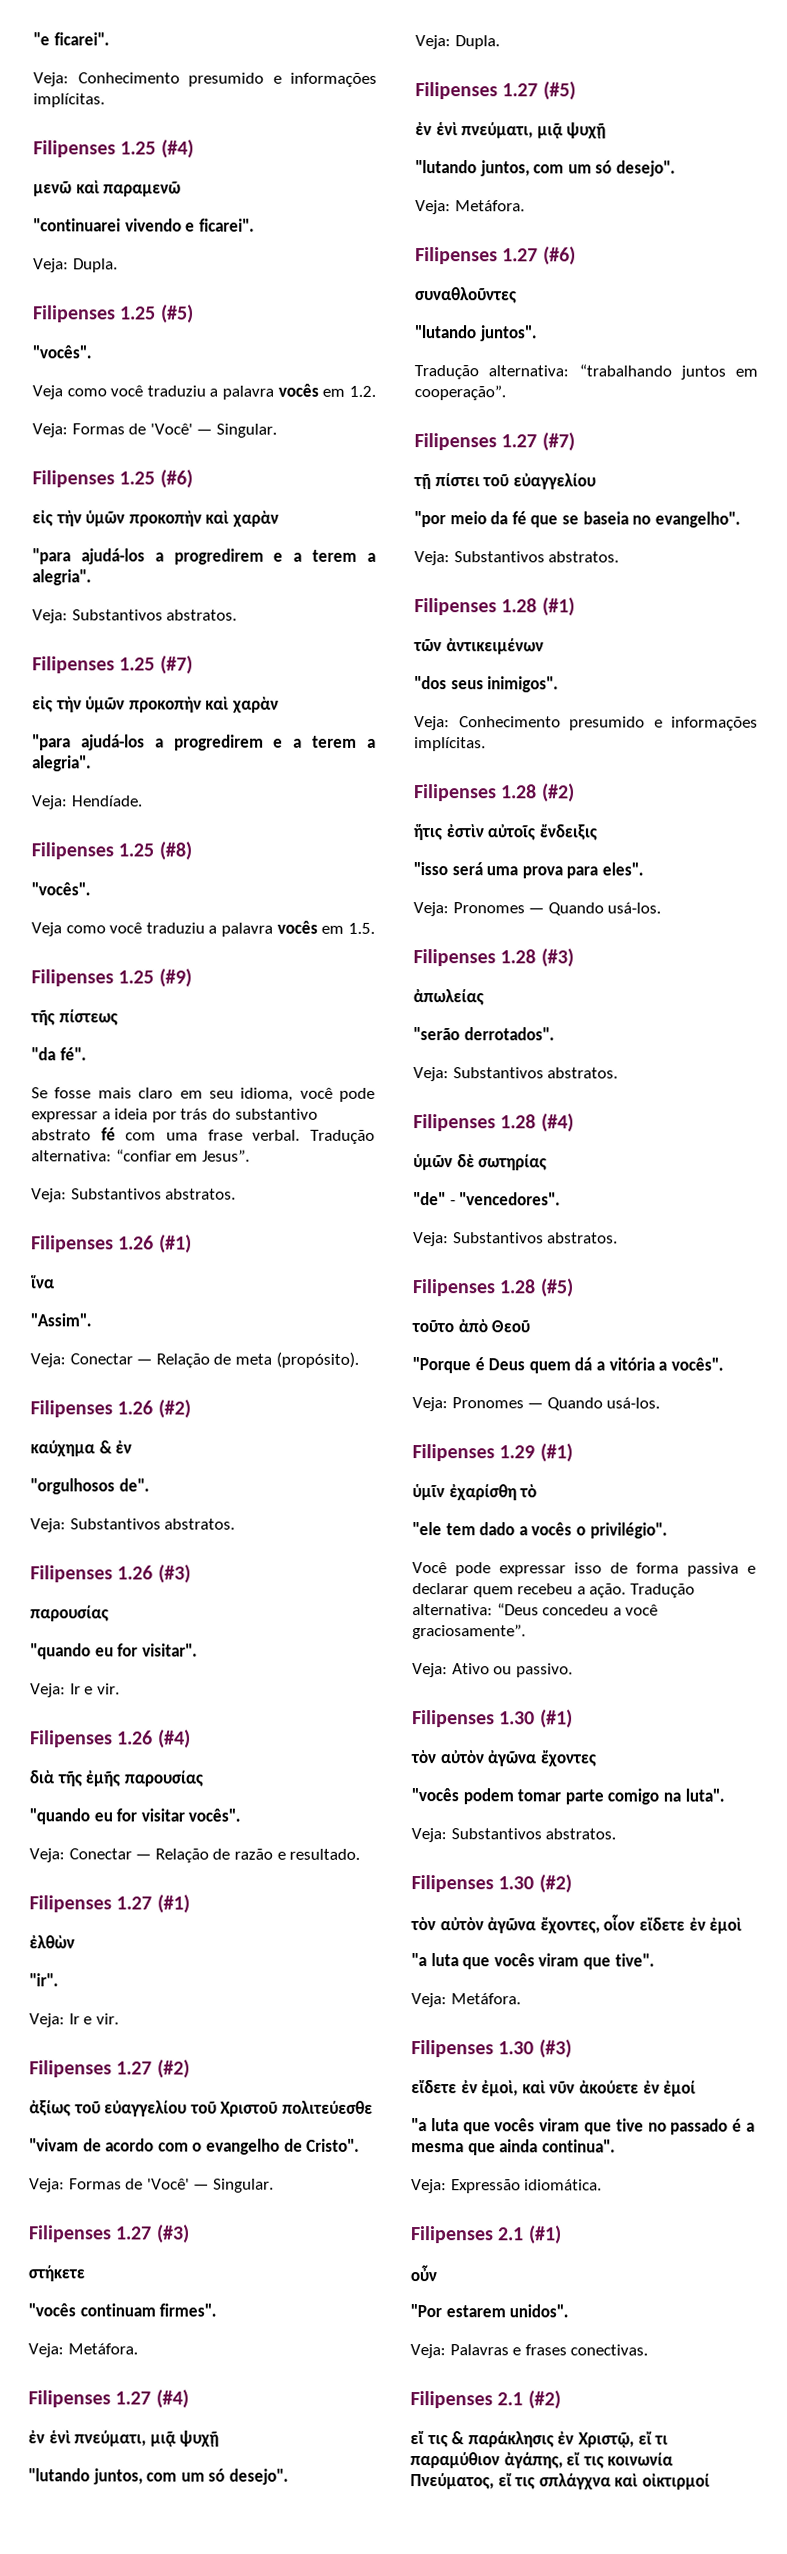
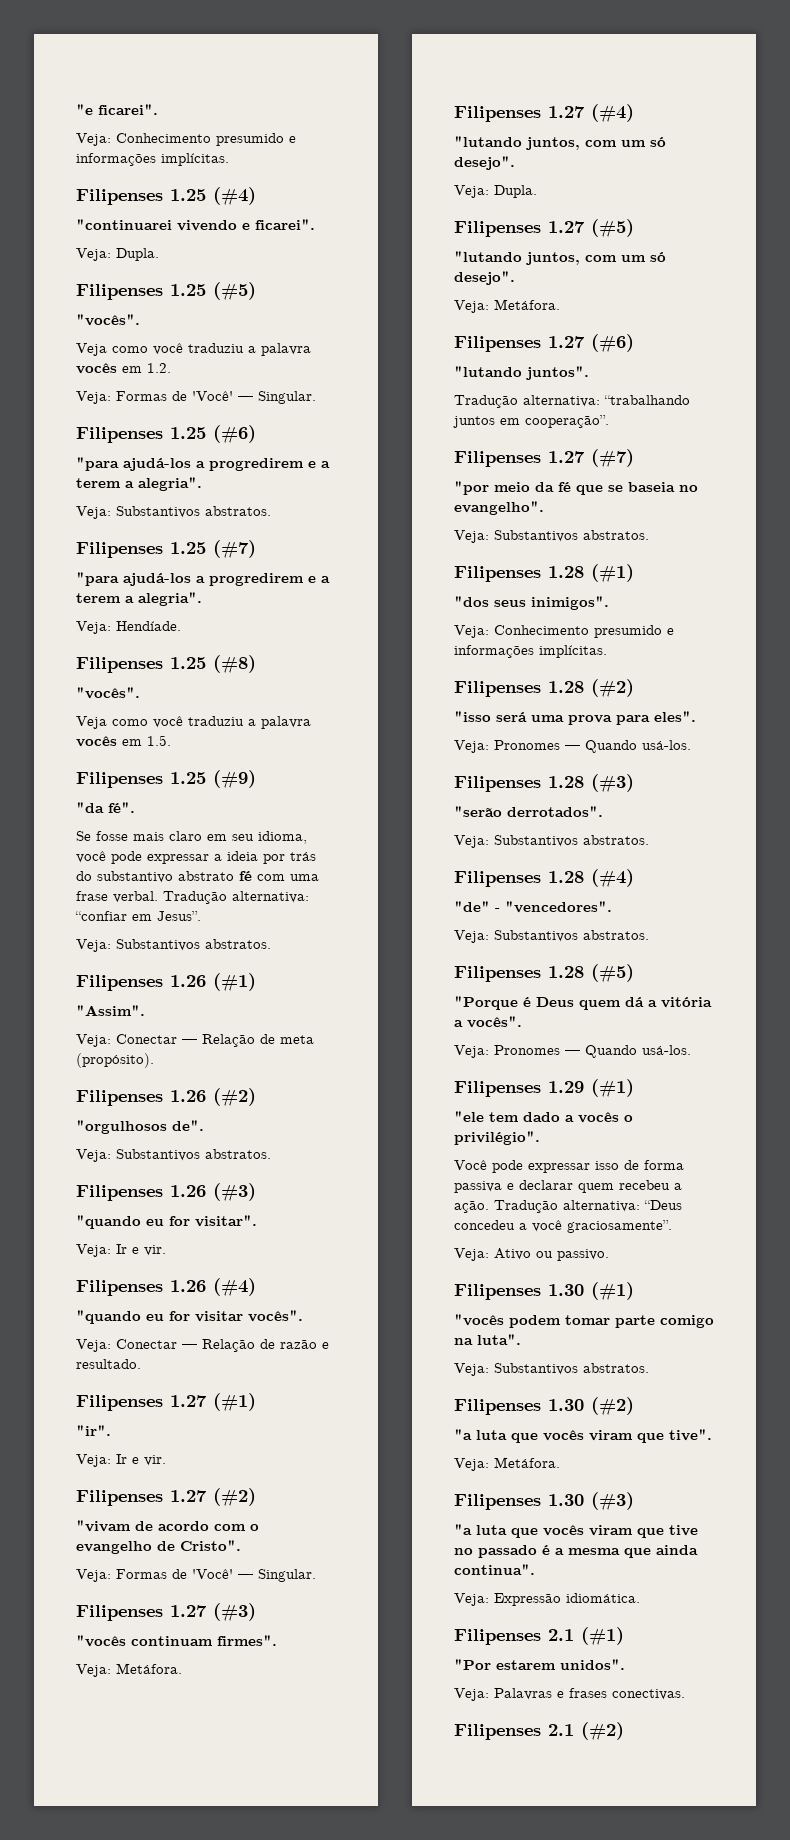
- μενῶ καὶ παραμενῶ
  Filipenses 1.25 (#6)
- εἰς τὴν ὑμῶν προκοπὴν καὶ χαρὰν
  Filipenses 1.25 (#7)
- εἰς τὴν ὑμῶν προκοπὴν καὶ χαρὰν
- τῆς πίστεως
- ἵνα
- καύχημα & ἐν
  Filipenses 1.26 (#3)
- παρουσίας
- διὰ τῆς ἐμῆς παρουσίας
- ἐλθὼν
- ἀξίως τοῦ εὐαγγελίου τοῦ Χριστοῦ πολιτεύεσθε
- στήκετε
  Filipenses 1.27 (#4)
- ἐν ἑνὶ πνεύματι, μιᾷ ψυχῇ
  Filipenses 1.27 (#5)
- ἐν ἑνὶ πνεύματι, μιᾷ ψυχῇ
- συναθλοῦντες
- τῇ πίστει τοῦ εὐαγγελίου
- τῶν ἀντικειμένων
- ἥτις ἐστὶν αὐτοῖς ἔνδειξις
- ἀπωλείας
- ὑμῶν δὲ σωτηρίας
- τοῦτο ἀπὸ Θεοῦ
- ὑμῖν ἐχαρίσθη τὸ
- τὸν αὐτὸν ἀγῶνα ἔχοντες
- τὸν αὐτὸν ἀγῶνα ἔχοντες, οἷον εἴδετε ἐν ἐμοὶ
- εἴδετε ἐν ἐμοὶ, καὶ νῦν ἀκούετε ἐν ἐμοί
- οὖν
- εἴ τις & παράκλησις ἐν Χριστῷ, εἴ τι παραμύθιον ἀγάπης, εἴ τις κοινωνία Πνεύματος, εἴ τις σπλάγχνα καὶ οἰκτιρμοί

